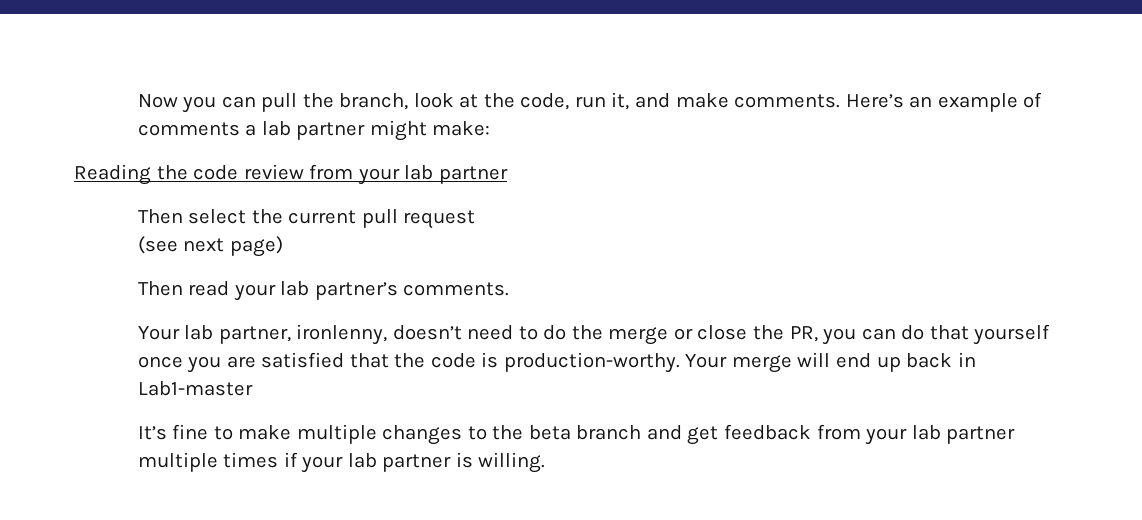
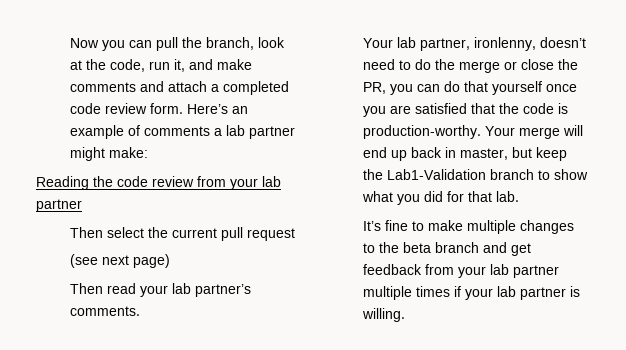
- Now you can pull the branch, look at the code, run it, and make comments.
+ Now you can pull the branch, look at the code, run it, and make comments and attach a completed code review form.
- Your merge will end up back in Lab1-master
+ Your merge will end up back in master, but keep the Lab1-Validation branch to show what you did for that lab.

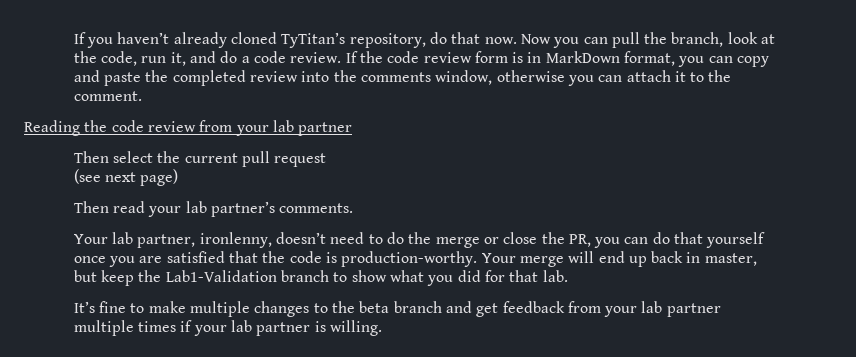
+ If you haven’t already cloned TyTitan’s repository, do that now.
- Now you can pull the branch, look at the code, run it, and make comments and attach a completed code review form. Here’s an example of comments a lab partner might make:
+ Now you can pull the branch, look at the code, run it, and do a code review. If the code review form is in MarkDown format, you can copy and paste the completed review into the comments window, otherwise you can attach it to the comment.

